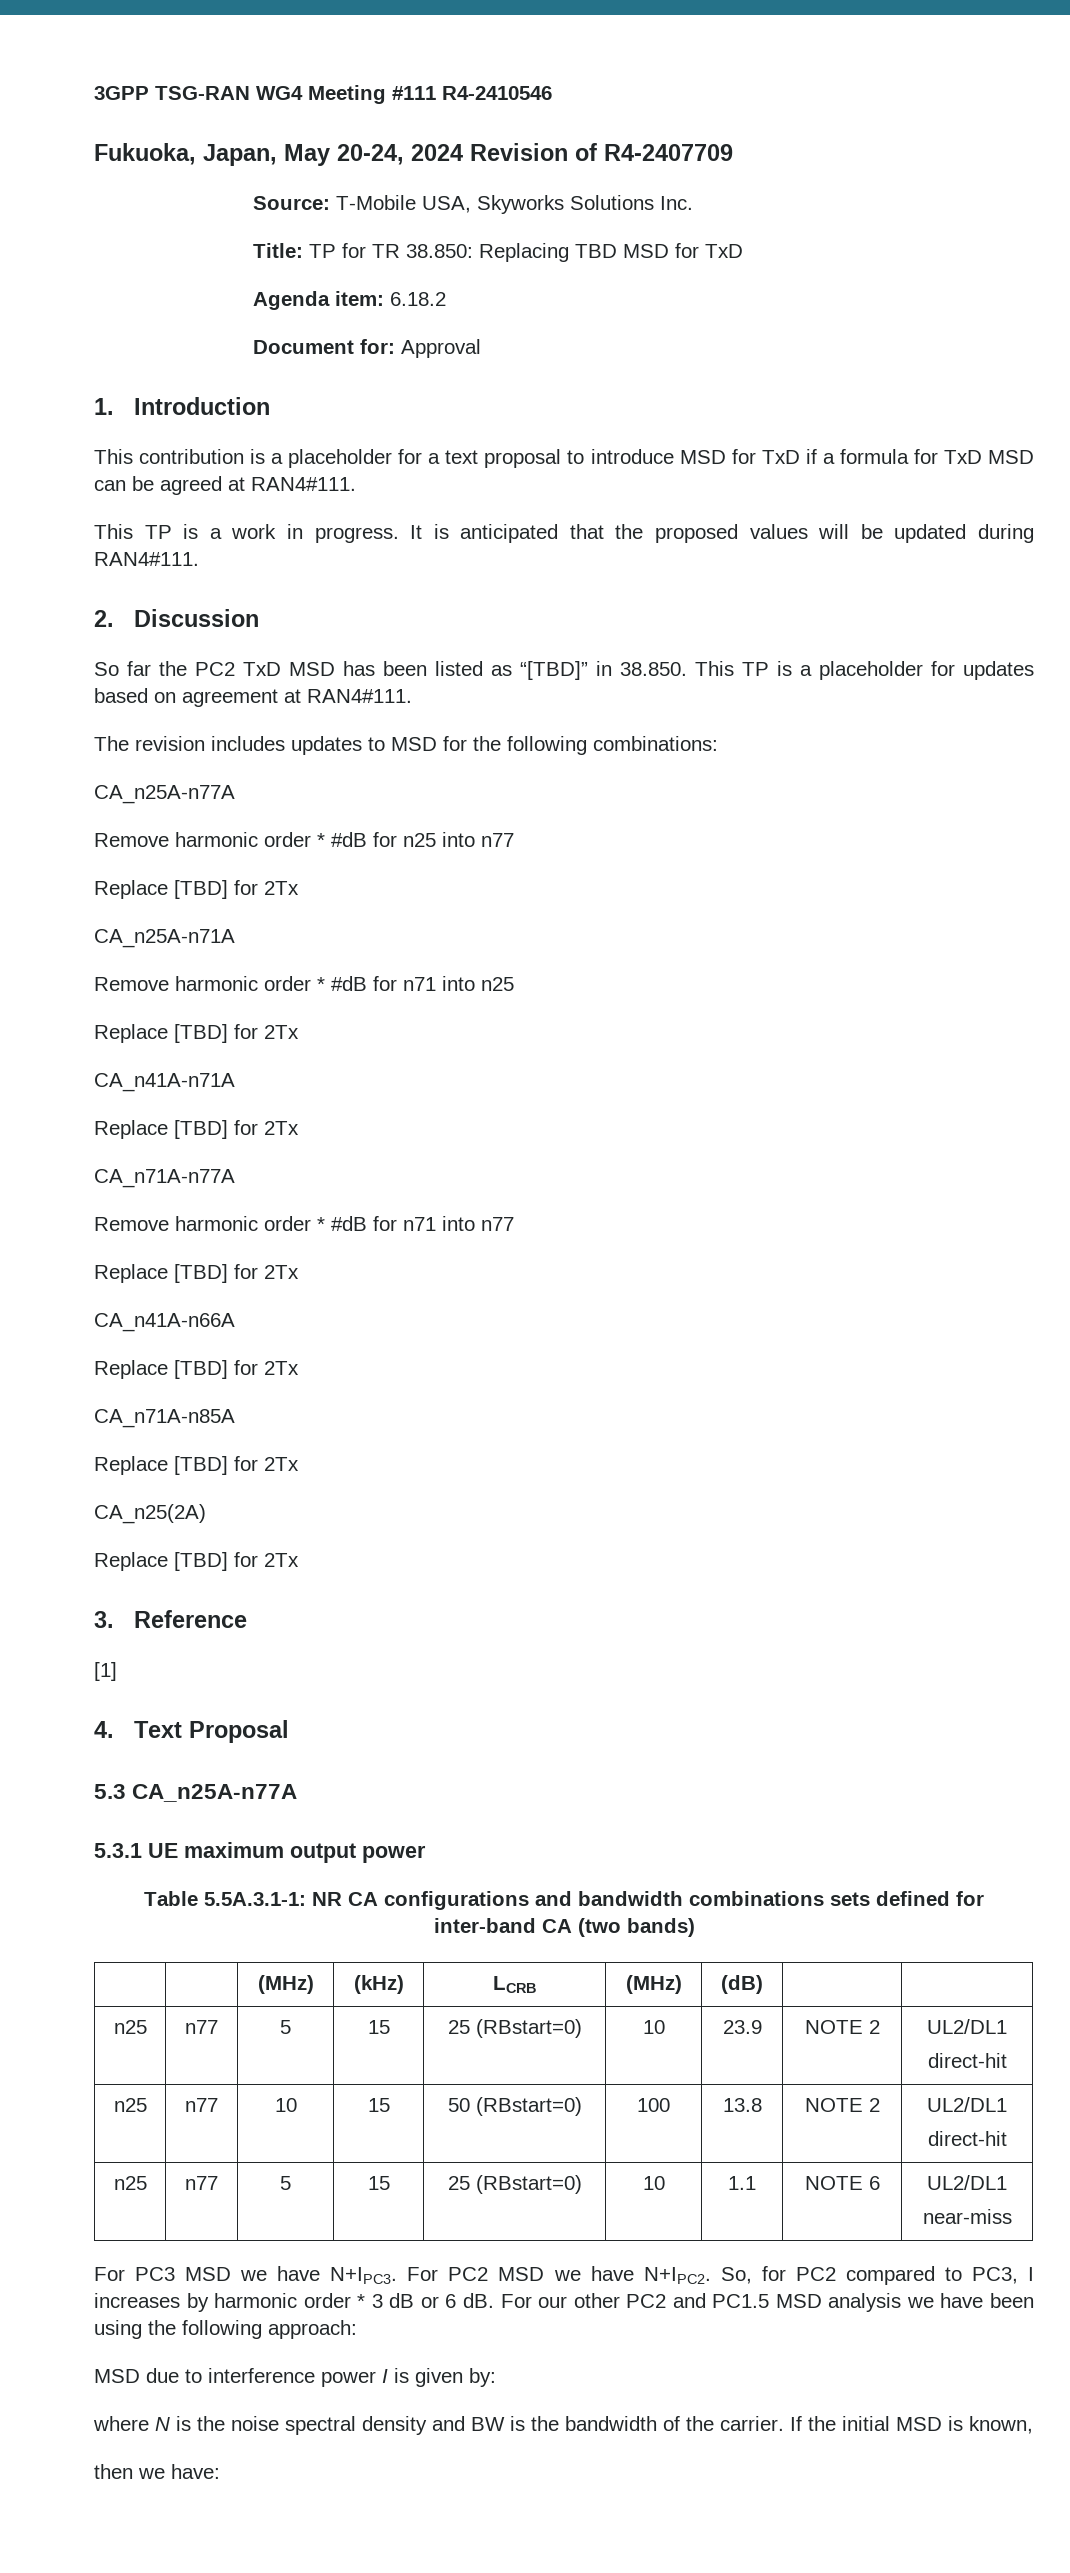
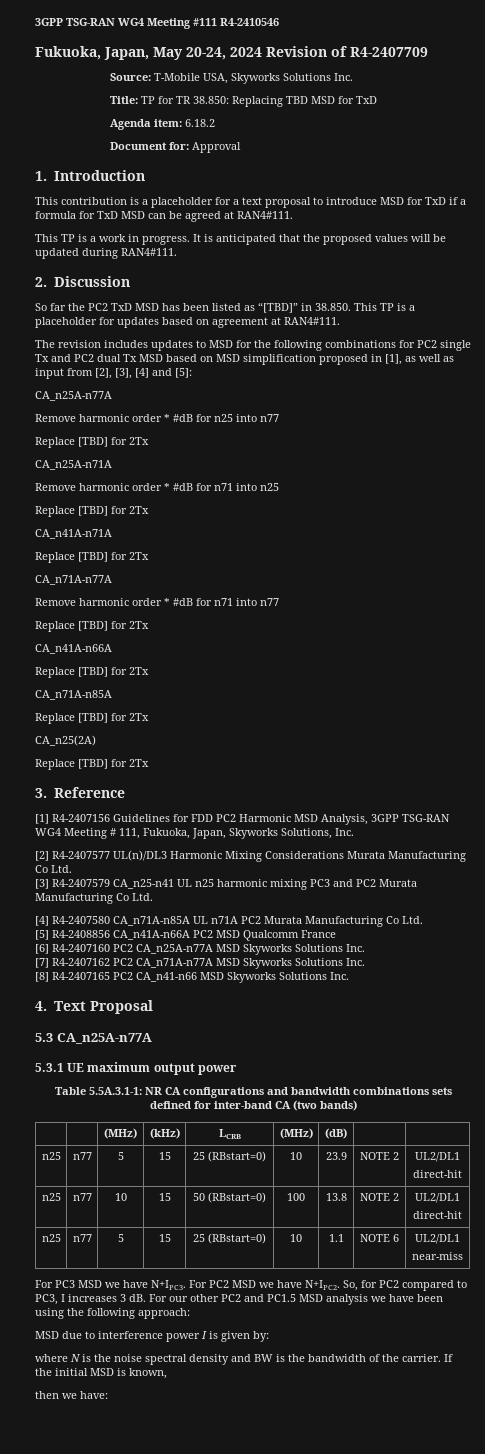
- The revision includes updates to MSD for the following combinations:
+ The revision includes updates to MSD for the following combinations for PC2 single Tx and PC2 dual Tx MSD based on MSD simplification proposed in [1], as well as input from [2], [3], [4] and [5]:
- [1]
+ [1] R4-2407156 Guidelines for FDD PC2 Harmonic MSD Analysis, 3GPP TSG-RAN WG4 Meeting # 111, Fukuoka, Japan, Skyworks Solutions, Inc.
+ [2] R4-2407577 UL(n)/DL3 Harmonic Mixing Considerations Murata Manufacturing Co Ltd.
+ [3] R4-2407579 CA_n25-n41 UL n25 harmonic mixing PC3 and PC2 Murata Manufacturing Co Ltd.
+ [4] R4-2407580 CA_n71A-n85A UL n71A PC2 Murata Manufacturing Co Ltd.
+ [5] R4-2408856 CA_n41A-n66A PC2 MSD Qualcomm France
+ [6] R4-2407160 PC2 CA_n25A-n77A MSD Skyworks Solutions Inc.
+ [7] R4-2407162 PC2 CA_n71A-n77A MSD Skyworks Solutions Inc.
+ [8] R4-2407165 PC2 CA_n41-n66 MSD Skyworks Solutions Inc.
- So, for PC2 compared to PC3, I increases by harmonic order * 3 dB or 6 dB.
+ So, for PC2 compared to PC3, I increases 3 dB.

